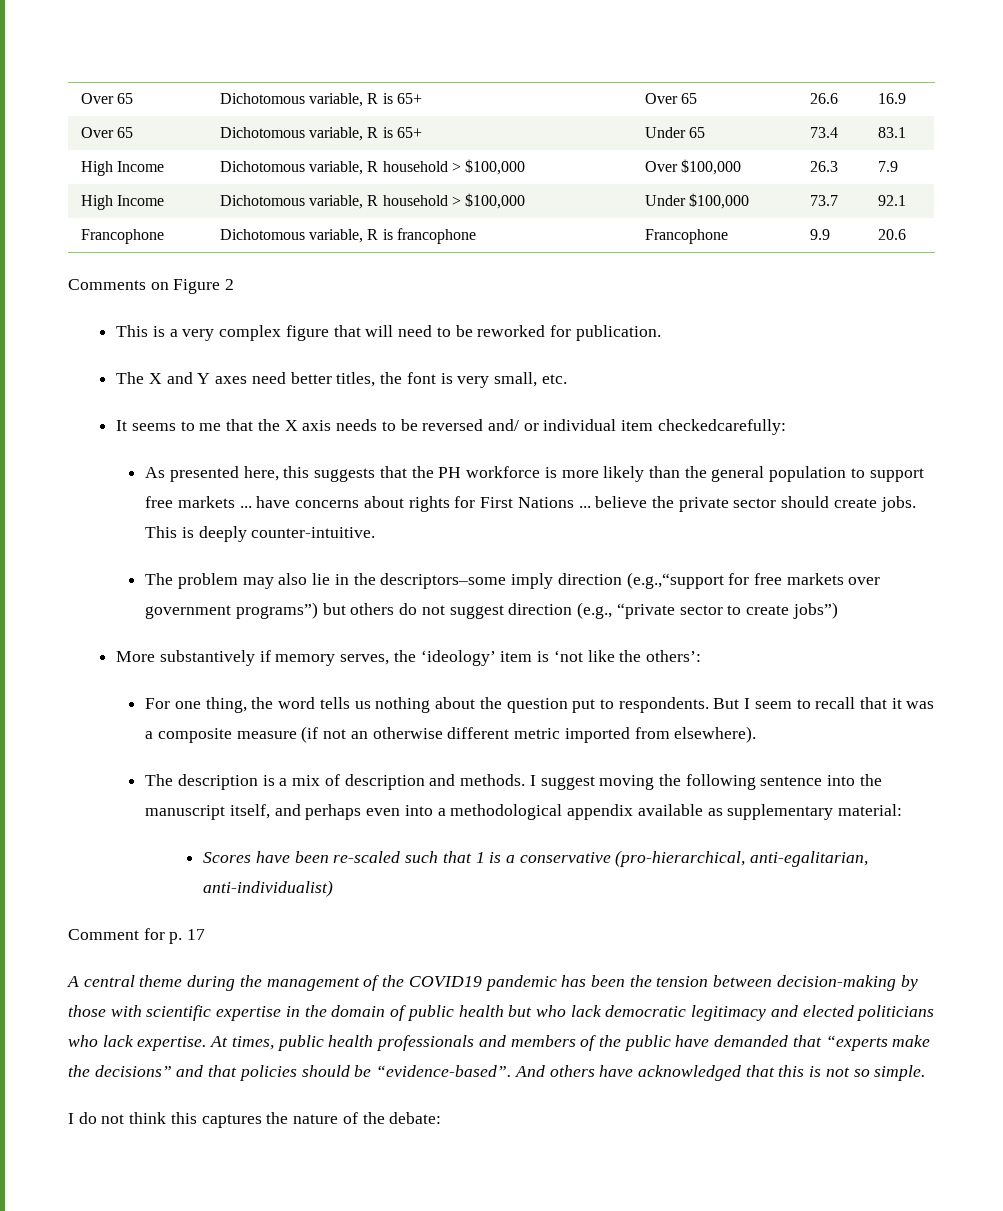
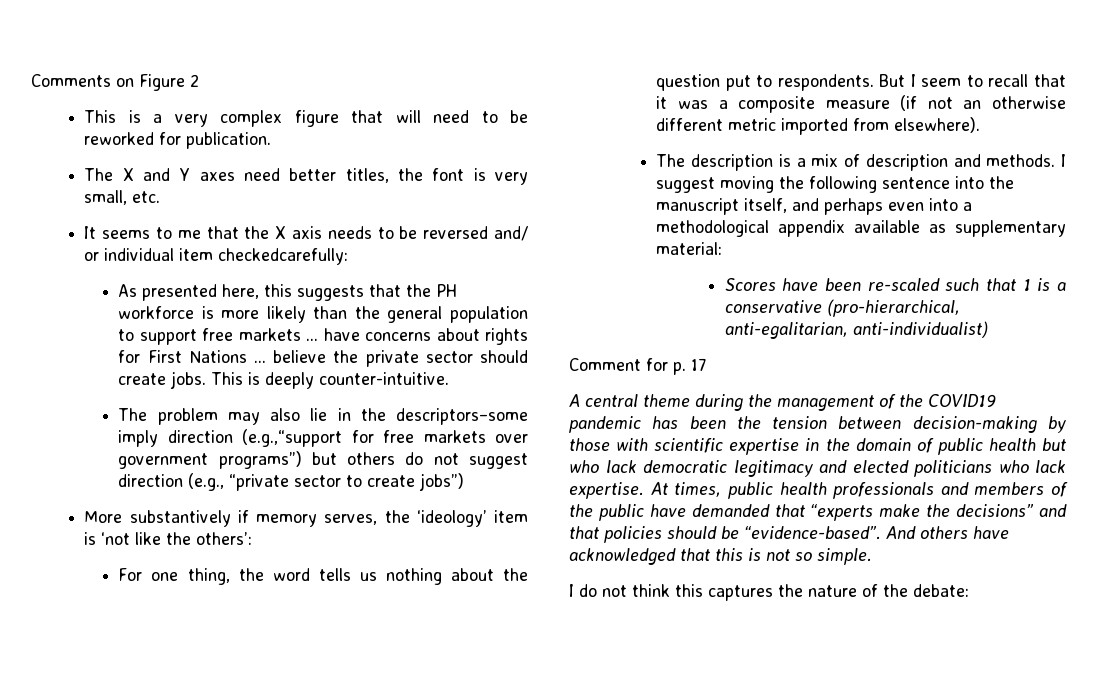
- Over 65 | Dichotomous variable, R is 65+ | Over 65 | 26.6 | 16.9
- Over 65 | Dichotomous variable, R is 65+ | Under 65 | 73.4 | 83.1
- High Income | Dichotomous variable, R household > $100,000 | Over $100,000 | 26.3 | 7.9
- High Income | Dichotomous variable, R household > $100,000 | Under $100,000 | 73.7 | 92.1
- Francophone | Dichotomous variable, R is francophone | Francophone | 9.9 | 20.6

